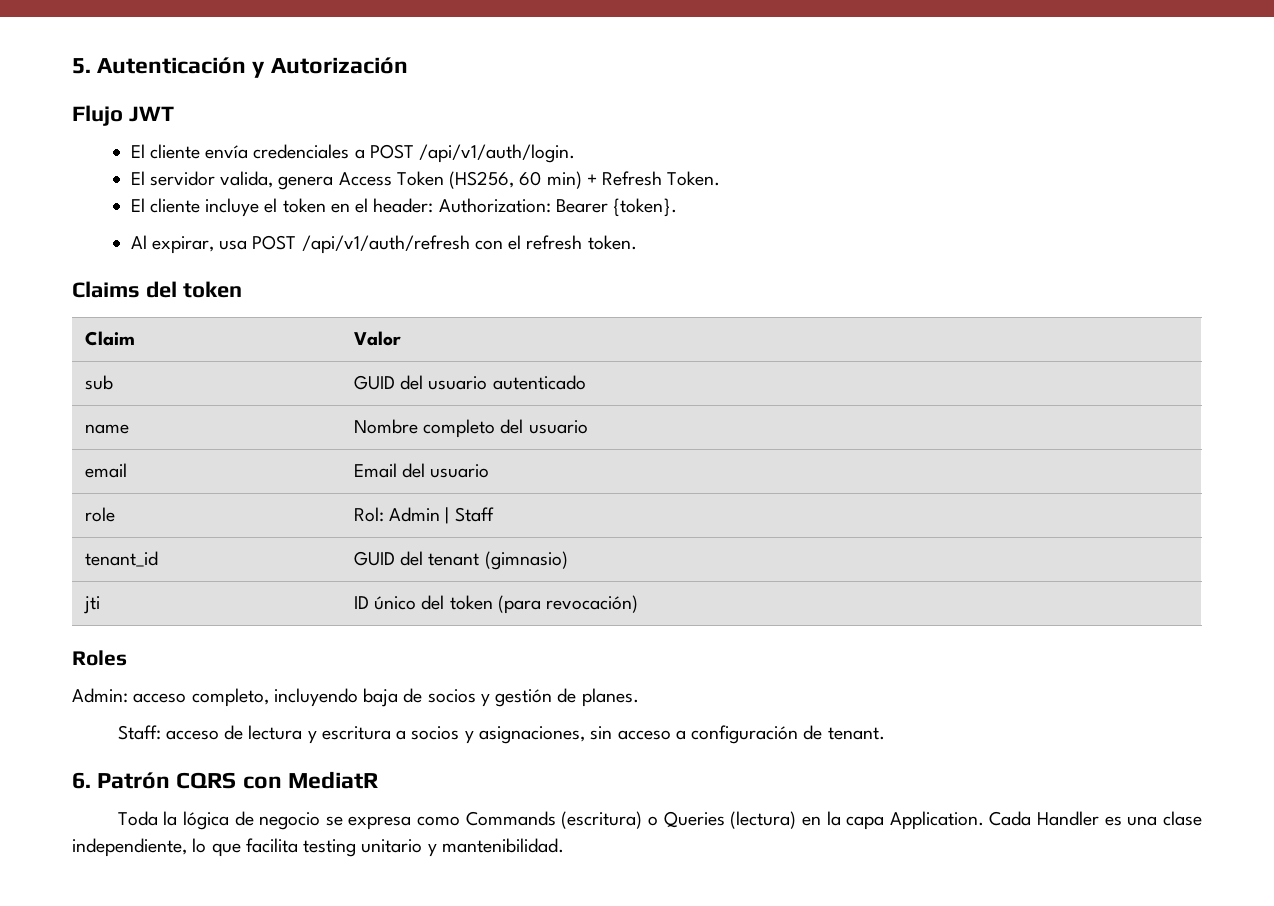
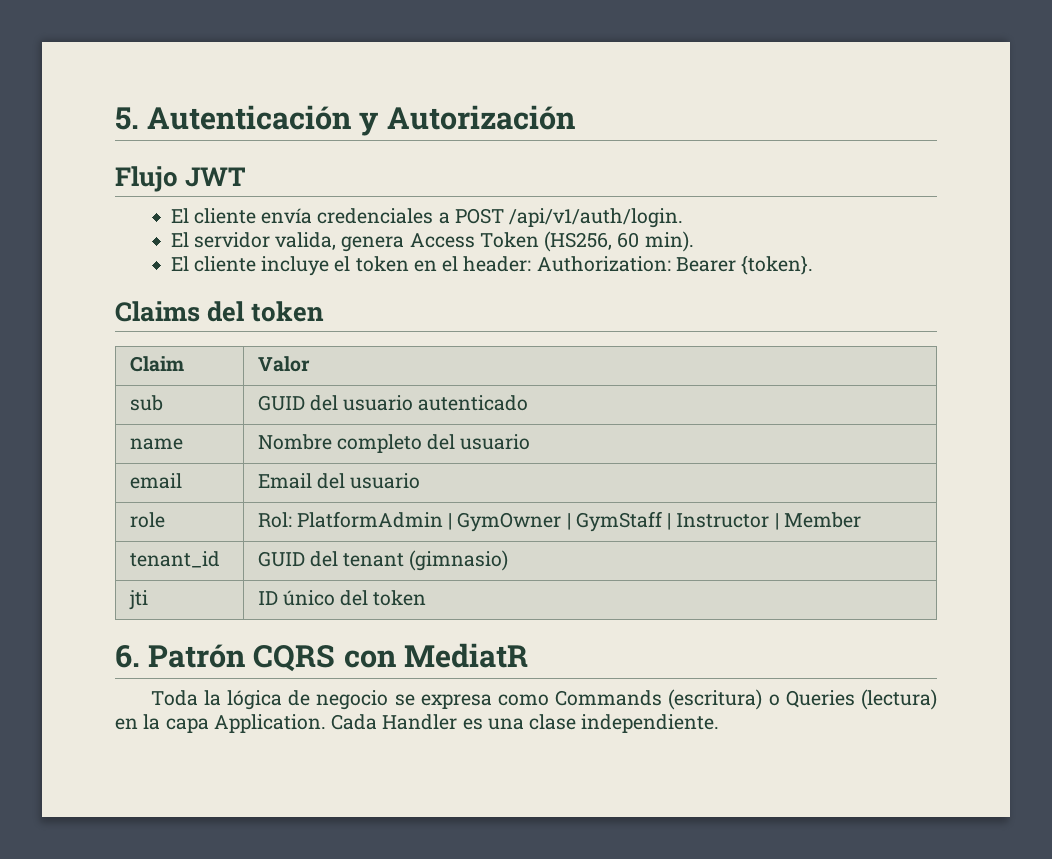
- El servidor valida, genera Access Token (HS256, 60 min) + Refresh Token.
+ El servidor valida, genera Access Token (HS256, 60 min).
- Al expirar, usa POST /api/v1/auth/refresh con el refresh token.
- role | Rol: Admin | Staff
+ role | Rol: PlatformAdmin | GymOwner | GymStaff | Instructor | Member
- jti | ID único del token (para revocación)
- Roles
- Admin: acceso completo, incluyendo baja de socios y gestión de planes.
- Staff: acceso de lectura y escritura a socios y asignaciones, sin acceso a configuración de tenant.
+ jti | ID único del token
- Cada Handler es una clase independiente, lo que facilita testing unitario y mantenibilidad.
+ Cada Handler es una clase independiente.

